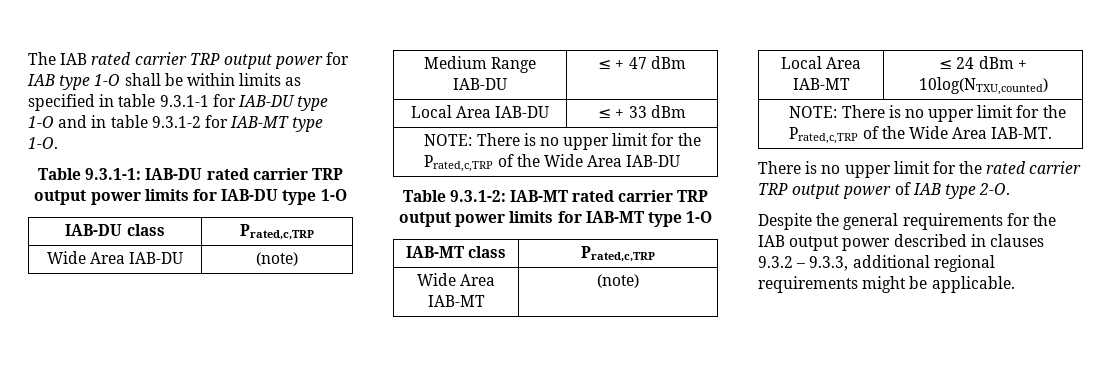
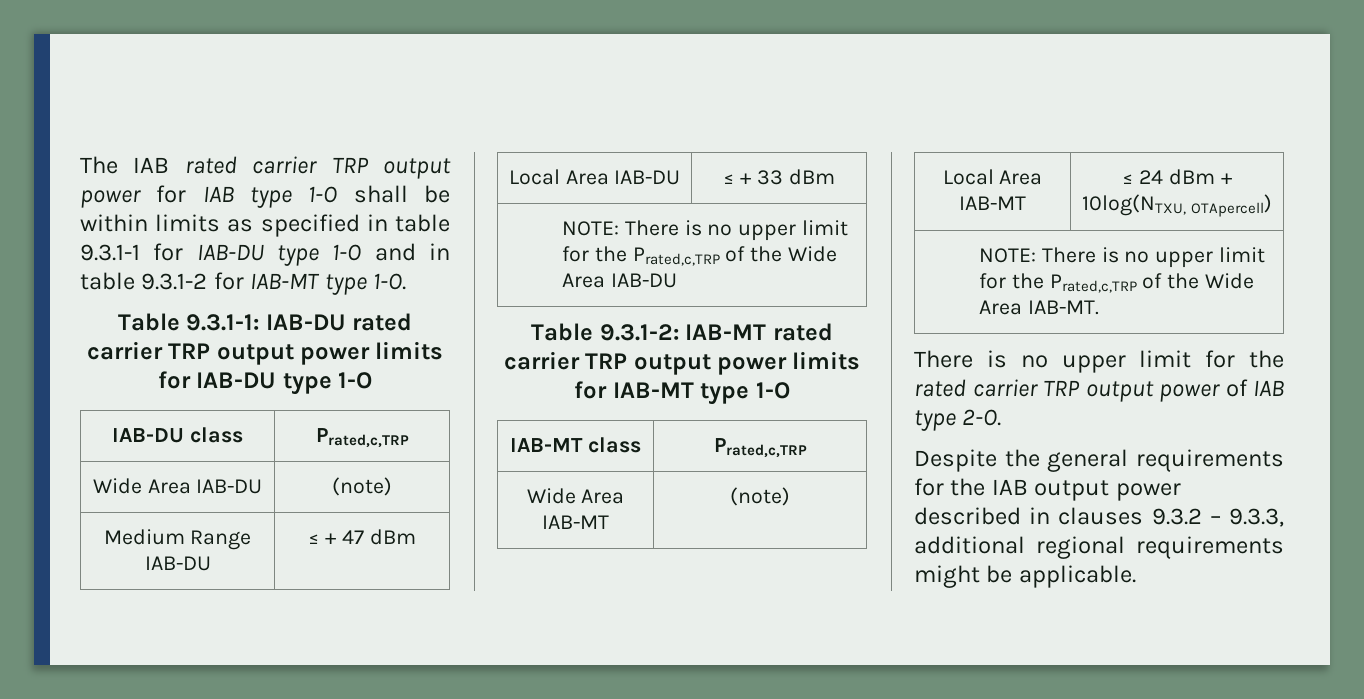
- Local Area IAB-MT | ≤ 24 dBm + 10log(NTXU,counted)
+ Local Area IAB-MT | ≤ 24 dBm + 10log(NTXU, OTApercell)

